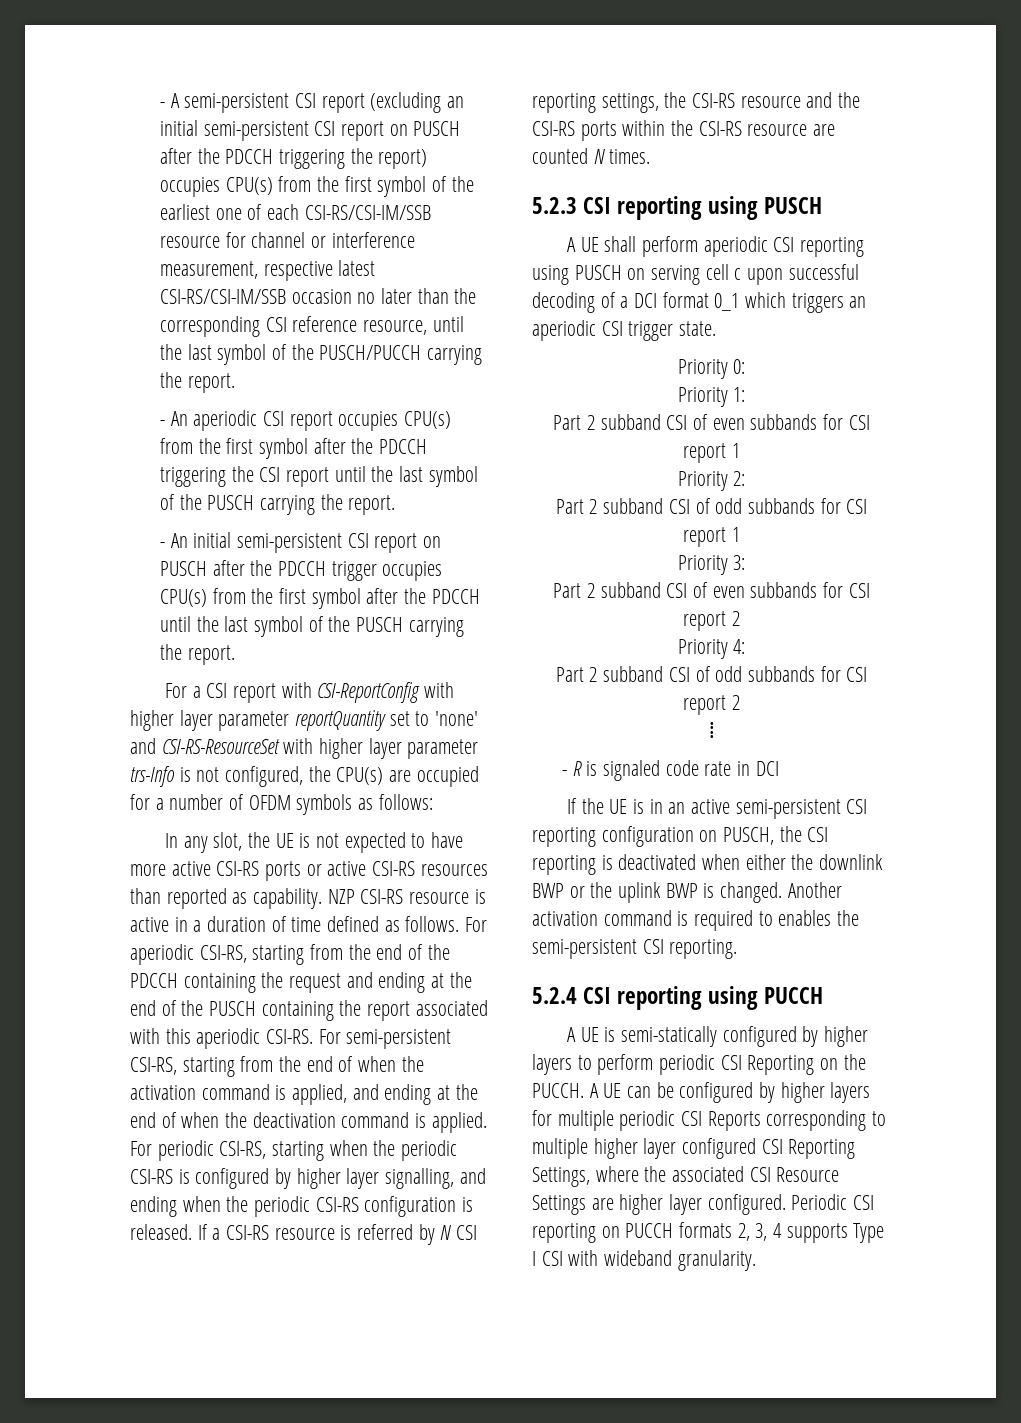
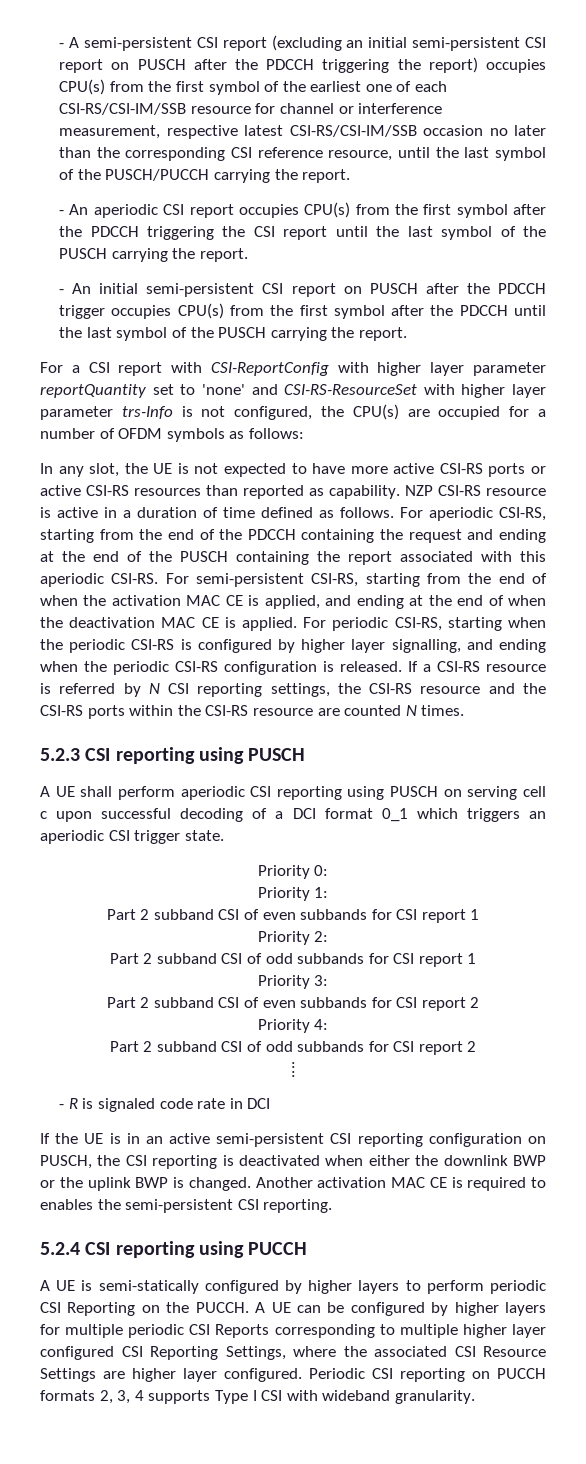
- For semi-persistent CSI-RS, starting from the end of when the activation command is applied, and ending at the end of when the deactivation command is applied.
+ For semi-persistent CSI-RS, starting from the end of when the activation MAC CE is applied, and ending at the end of when the deactivation MAC CE is applied.
- Another activation command is required to enables the semi-persistent CSI reporting.
+ Another activation MAC CE is required to enables the semi-persistent CSI reporting.

